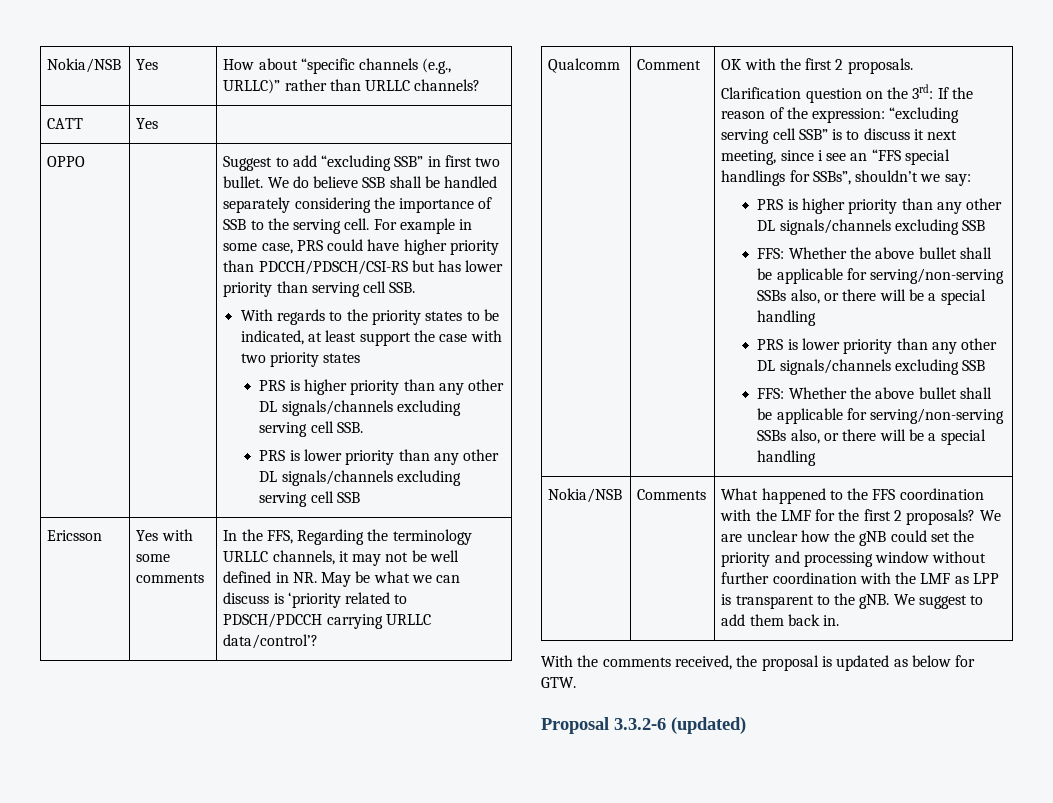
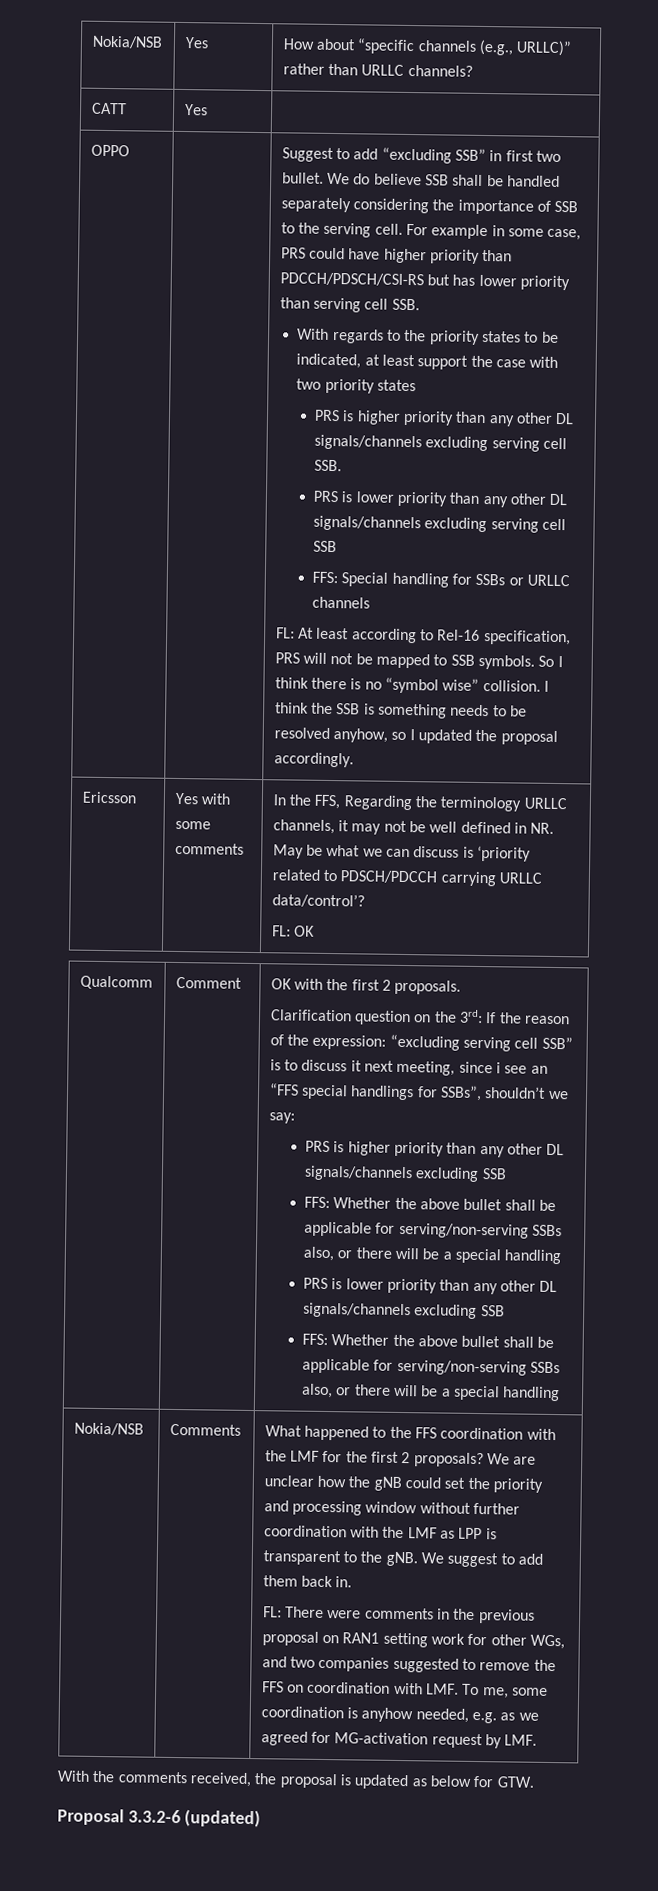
+ FFS: Special handling for SSBs or URLLC channels
+ FL: At least according to Rel-16 specification, PRS will not be mapped to SSB symbols. So I think there is no “symbol wise” collision. I think the SSB is something needs to be resolved anyhow, so I updated the proposal accordingly.
  Ericsson | Yes with some comments | In the FFS, Regarding the terminology URLLC channels, it may not be well defined in NR. May be what we can discuss is ‘priority related to PDSCH/PDCCH carrying URLLC data/control’?
+ FL: OK
+ FL: There were comments in the previous proposal on RAN1 setting work for other WGs, and two companies suggested to remove the FFS on coordination with LMF. To me, some coordination is anyhow needed, e.g. as we agreed for MG-activation request by LMF.

